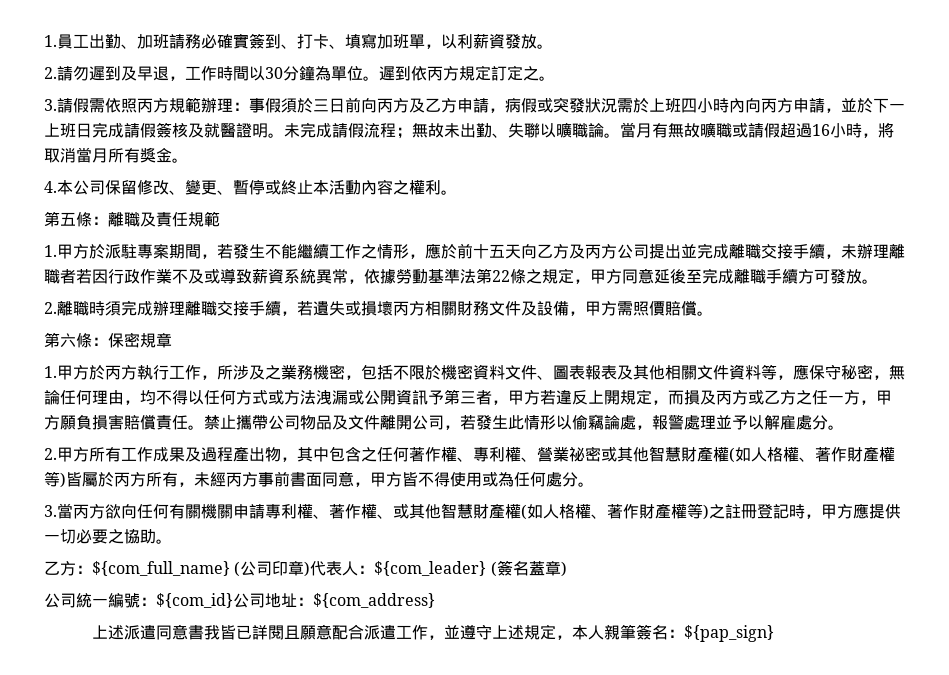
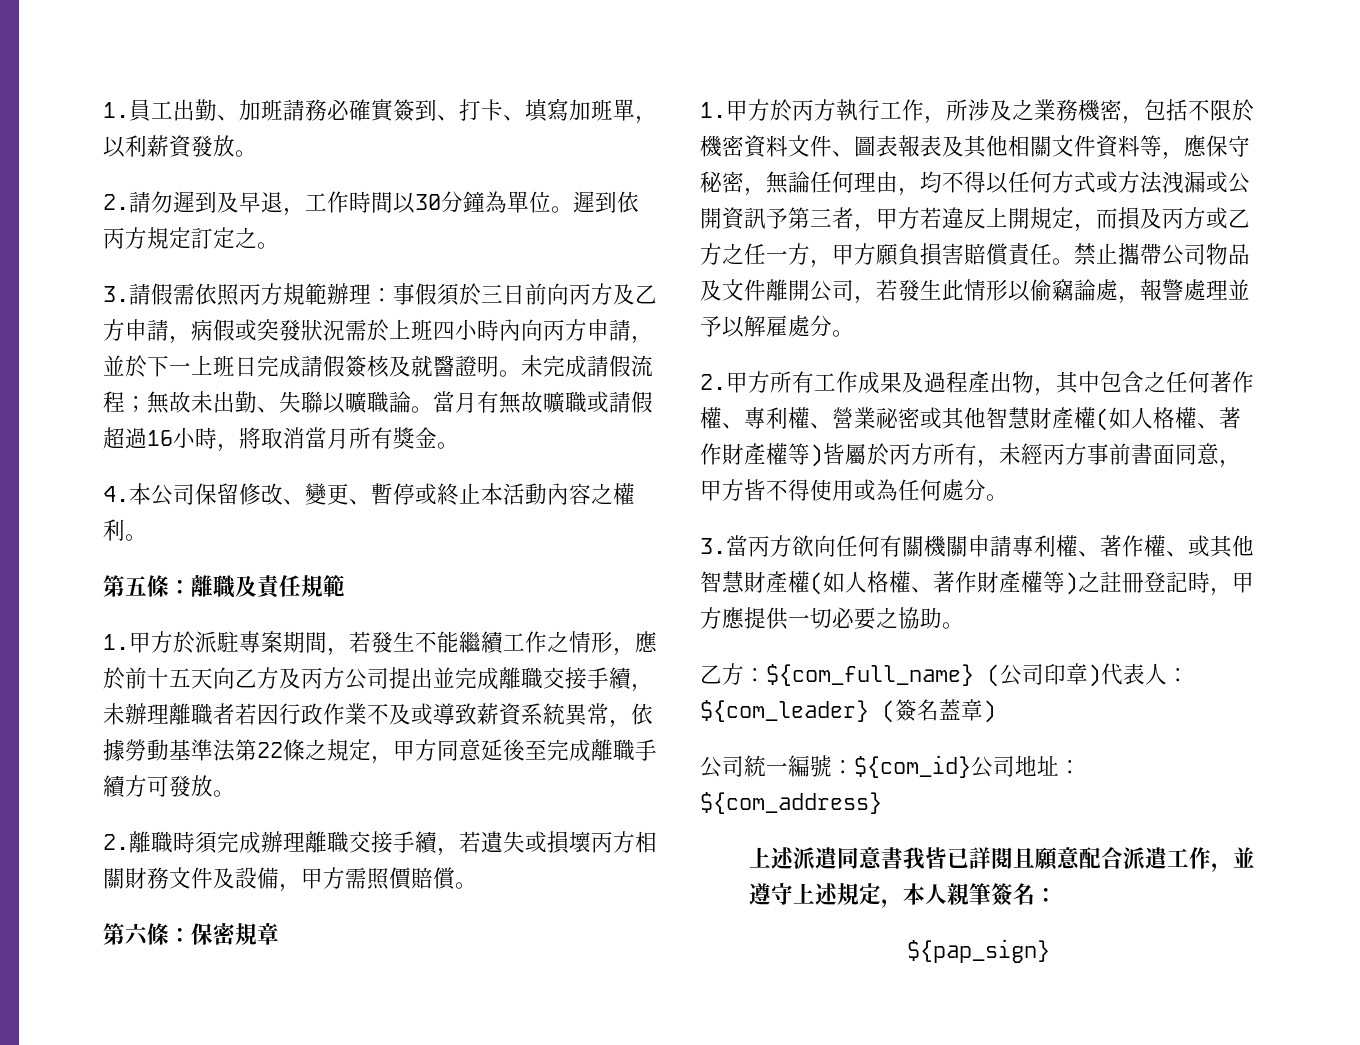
- 上述派遣同意書我皆已詳閱且願意配合派遣工作，並遵守上述規定，本人親筆簽名：${pap_sign}
+ 上述派遣同意書我皆已詳閱且願意配合派遣工作，並遵守上述規定，本人親筆簽名：
+ ${pap_sign}

